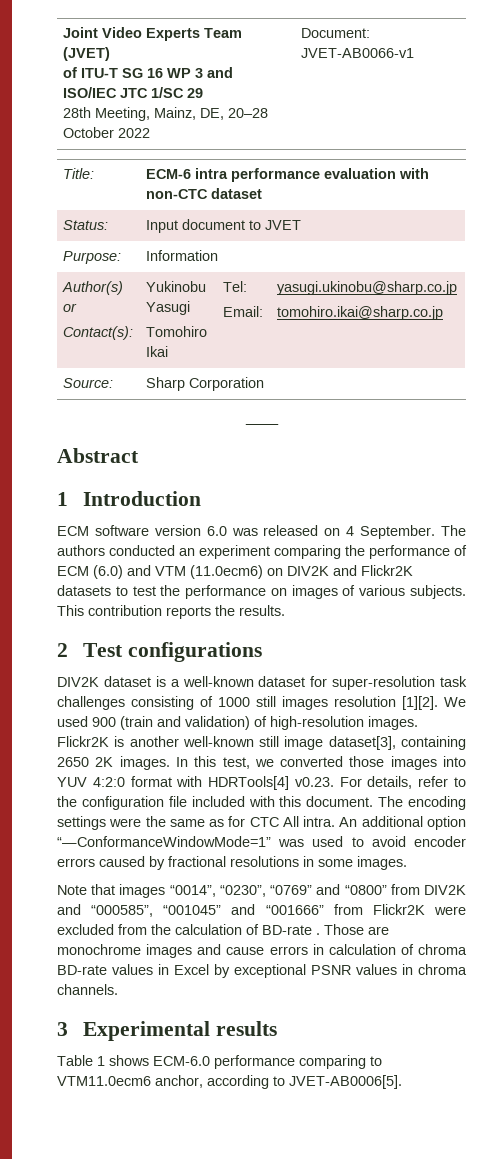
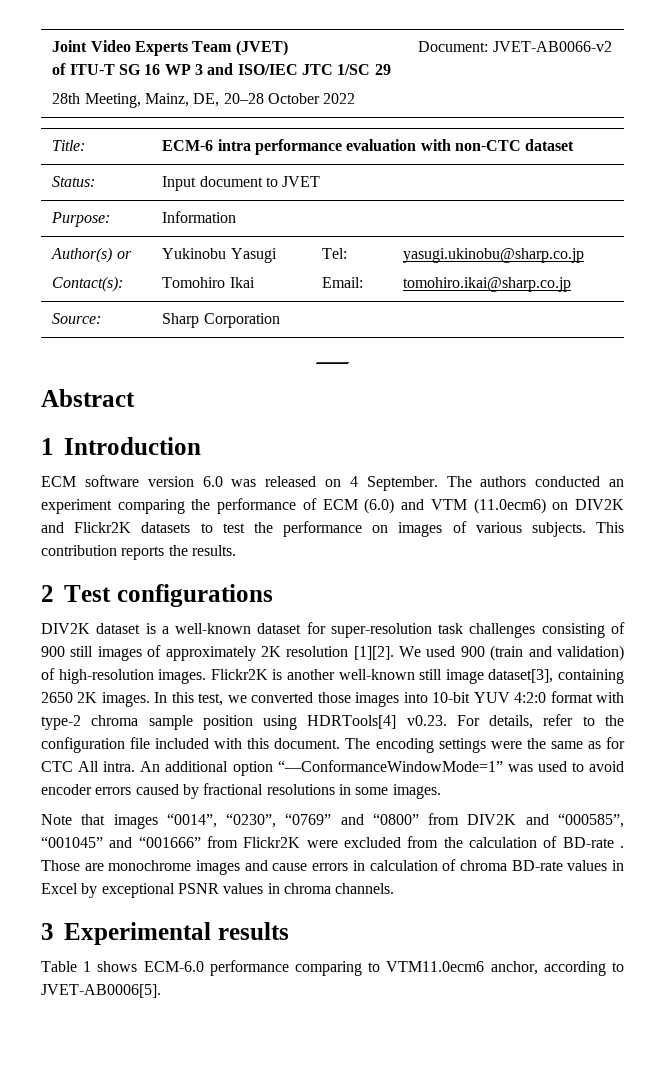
  Joint Video Experts Team (JVET)
  of ITU-T SG 16 WP 3 and ISO/IEC JTC 1/SC 29
- 28th Meeting, Mainz, DE, 20–28 October 2022 | Document: JVET-AB0066-v1
+ 28th Meeting, Mainz, DE, 20–28 October 2022 | Document: JVET-AB0066-v2
- DIV2K dataset is a well-known dataset for super-resolution task challenges consisting of 1000 still images resolution [1][2].
+ DIV2K dataset is a well-known dataset for super-resolution task challenges consisting of 900 still images of approximately 2K resolution [1][2].
- In this test, we converted those images into YUV 4:2:0 format with HDRTools[4] v0.23. For details, refer to the configuration file included with this document.
+ In this test, we converted those images into 10-bit YUV 4:2:0 format with type-2 chroma sample position using HDRTools[4] v0.23. For details, refer to the configuration file included with this document.

